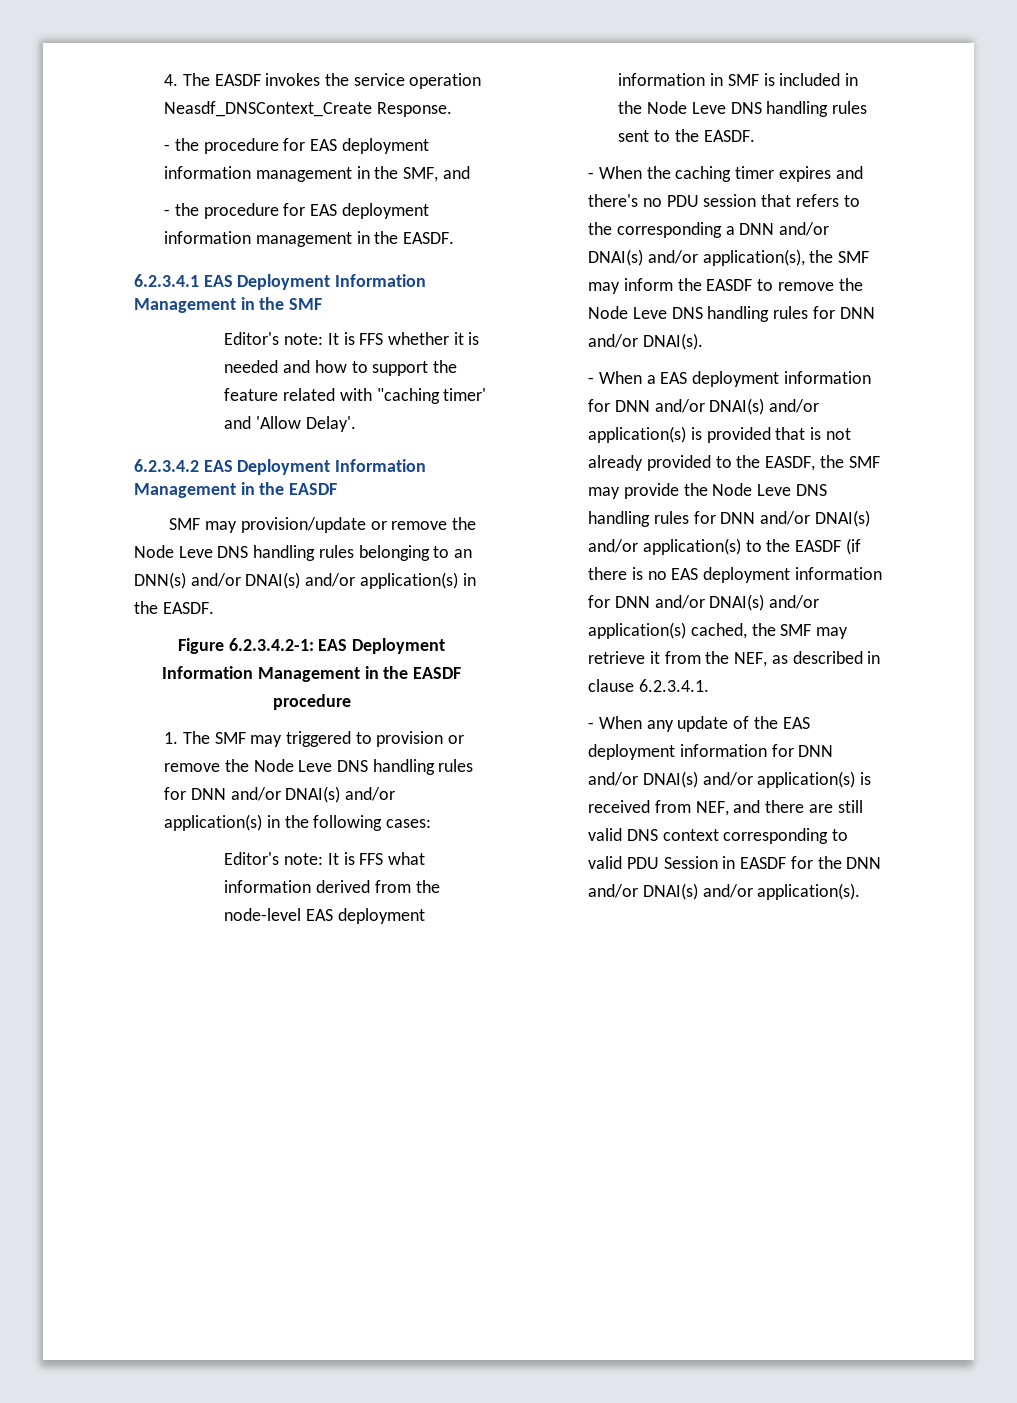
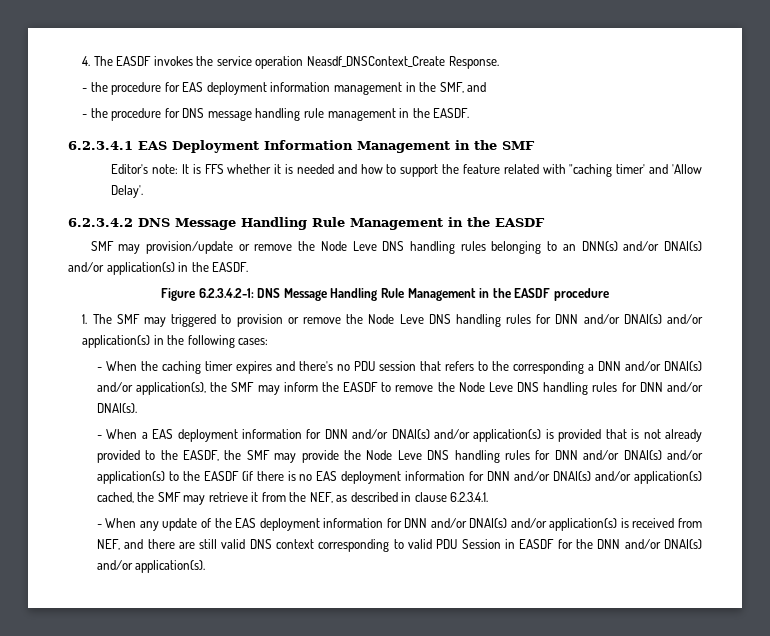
- - the procedure for EAS deployment information management in the EASDF.
+ - the procedure for DNS message handling rule management in the EASDF.
- 6.2.3.4.2 EAS Deployment Information Management in the EASDF
+ 6.2.3.4.2 DNS Message Handling Rule Management in the EASDF
- Figure 6.2.3.4.2-1: EAS Deployment Information Management in the EASDF procedure
+ Figure 6.2.3.4.2-1: DNS Message Handling Rule Management in the EASDF procedure
- Editor's note: It is FFS what information derived from the node-level EAS deployment information in SMF is included in the Node Leve DNS handling rules sent to the EASDF.

